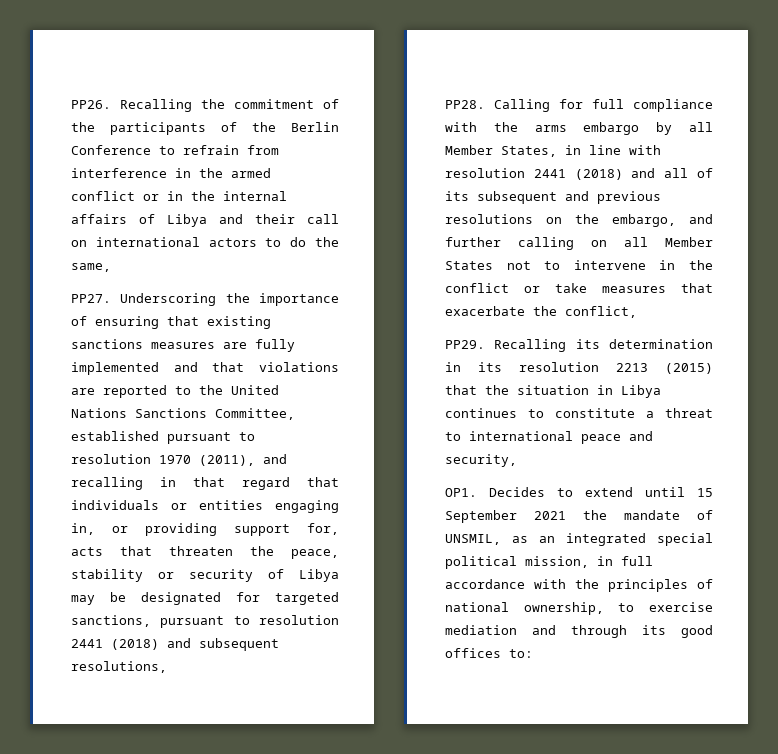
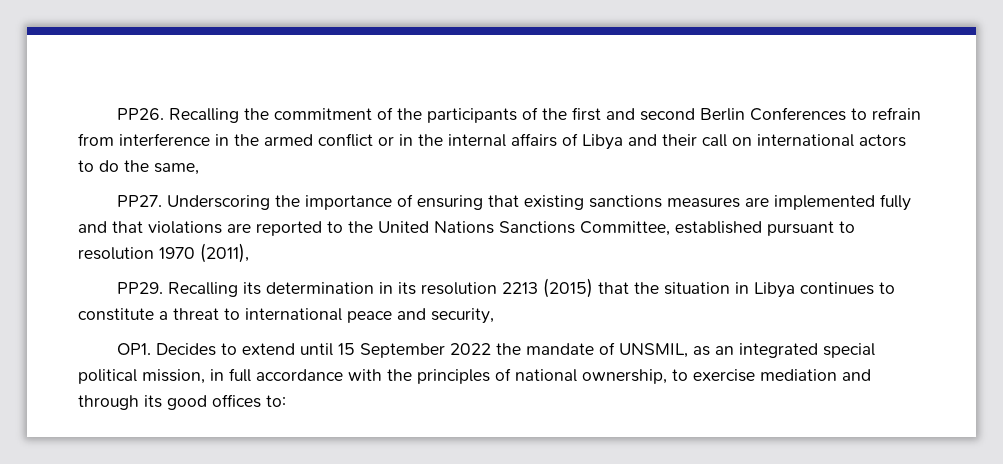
- Recalling the commitment of the participants of the Berlin Conference to refrain from interference in the armed conflict or in the internal affairs of Libya and their call on international actors to do the same,
+ Recalling the commitment of the participants of the first and second Berlin Conferences to refrain from interference in the armed conflict or in the internal affairs of Libya and their call on international actors to do the same,
- Underscoring the importance of ensuring that existing sanctions measures are fully implemented and that violations are reported to the United Nations Sanctions Committee, established pursuant to resolution 1970 (2011), and recalling in that regard that individuals or entities engaging in, or providing support for, acts that threaten the peace, stability or security of Libya may be designated for targeted sanctions, pursuant to resolution 2441 (2018) and subsequent resolutions,
- PP28. Calling for full compliance with the arms embargo by all Member States, in line with resolution 2441 (2018) and all of its subsequent and previous resolutions on the embargo, and further calling on all Member States not to intervene in the conflict or take measures that exacerbate the conflict,
+ Underscoring the importance of ensuring that existing sanctions measures are implemented fully and that violations are reported to the United Nations Sanctions Committee, established pursuant to resolution 1970 (2011),
- OP1. Decides to extend until 15 September 2021 the mandate of UNSMIL, as an integrated special political mission, in full accordance with the principles of national ownership, to exercise mediation and through its good offices to:
+ OP1. Decides to extend until 15 September 2022 the mandate of UNSMIL, as an integrated special political mission, in full accordance with the principles of national ownership, to exercise mediation and through its good offices to:

